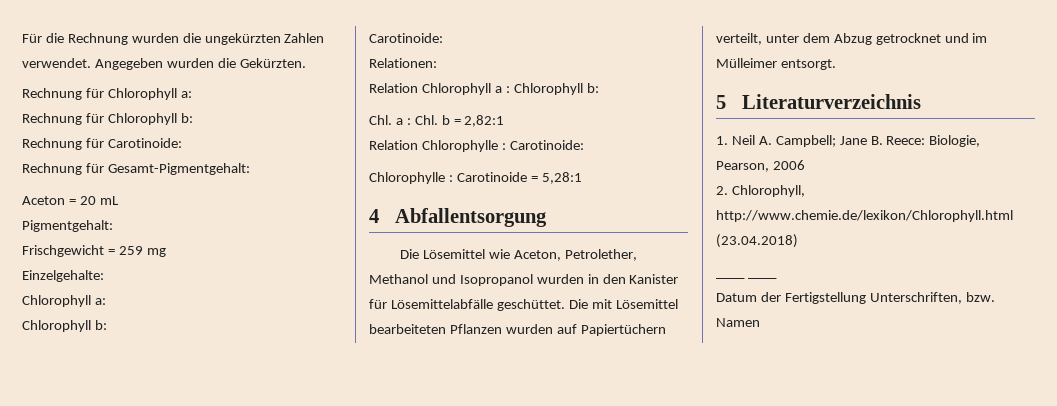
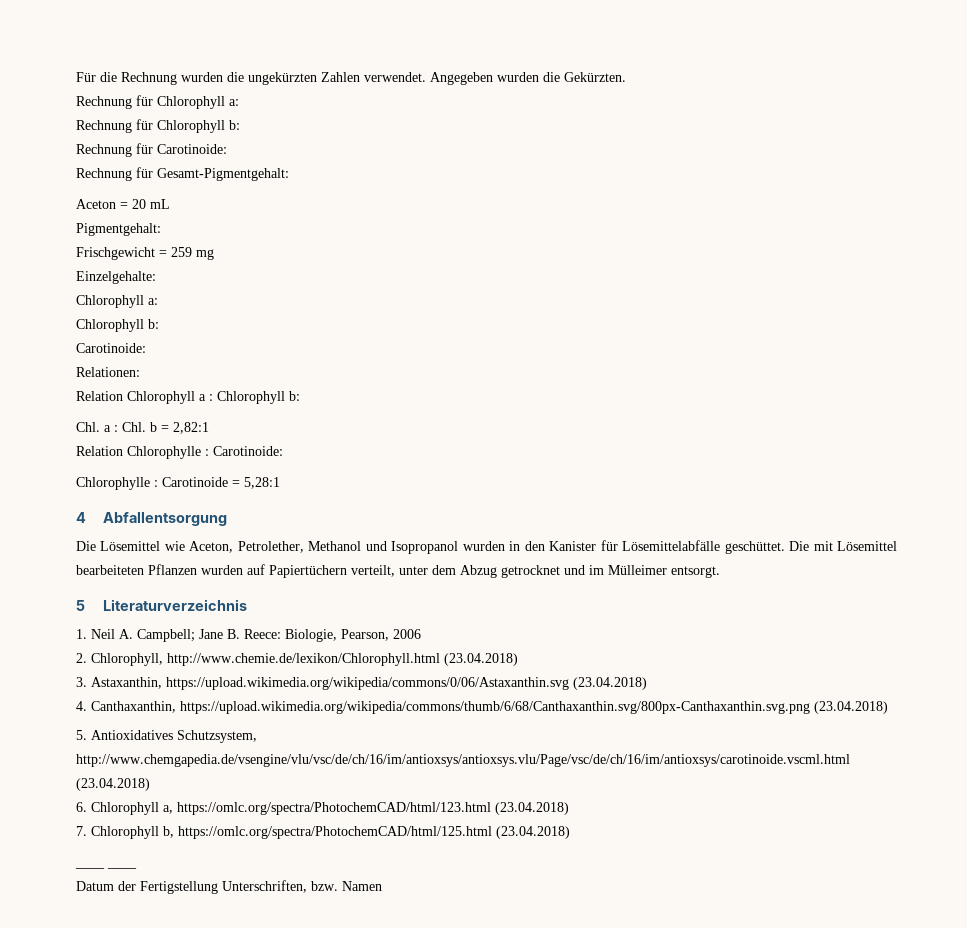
+ 3. Astaxanthin, https://upload.wikimedia.org/wikipedia/commons/0/06/Astaxanthin.svg (23.04.2018)
+ 4. Canthaxanthin, https://upload.wikimedia.org/wikipedia/commons/thumb/6/68/Canthaxanthin.svg/800px-Canthaxanthin.svg.png (23.04.2018)
+ 5. Antioxidatives Schutzsystem, http://www.chemgapedia.de/vsengine/vlu/vsc/de/ch/16/im/antioxsys/antioxsys.vlu/Page/vsc/de/ch/16/im/antioxsys/carotinoide.vscml.html (23.04.2018)
+ 6. Chlorophyll a, https://omlc.org/spectra/PhotochemCAD/html/123.html (23.04.2018)
+ 7. Chlorophyll b, https://omlc.org/spectra/PhotochemCAD/html/125.html (23.04.2018)

